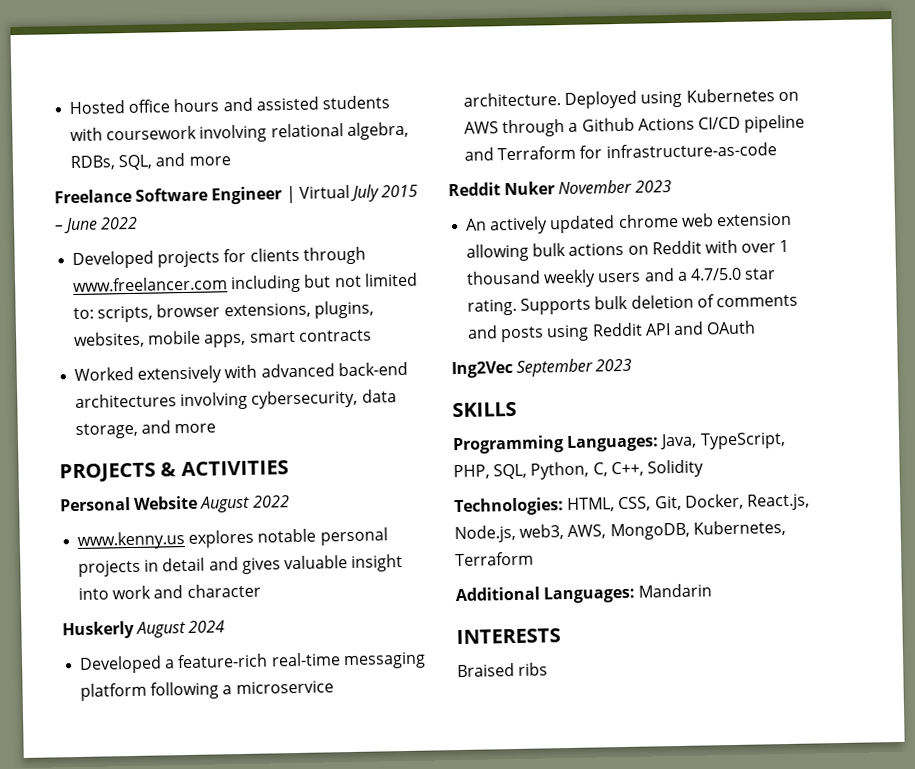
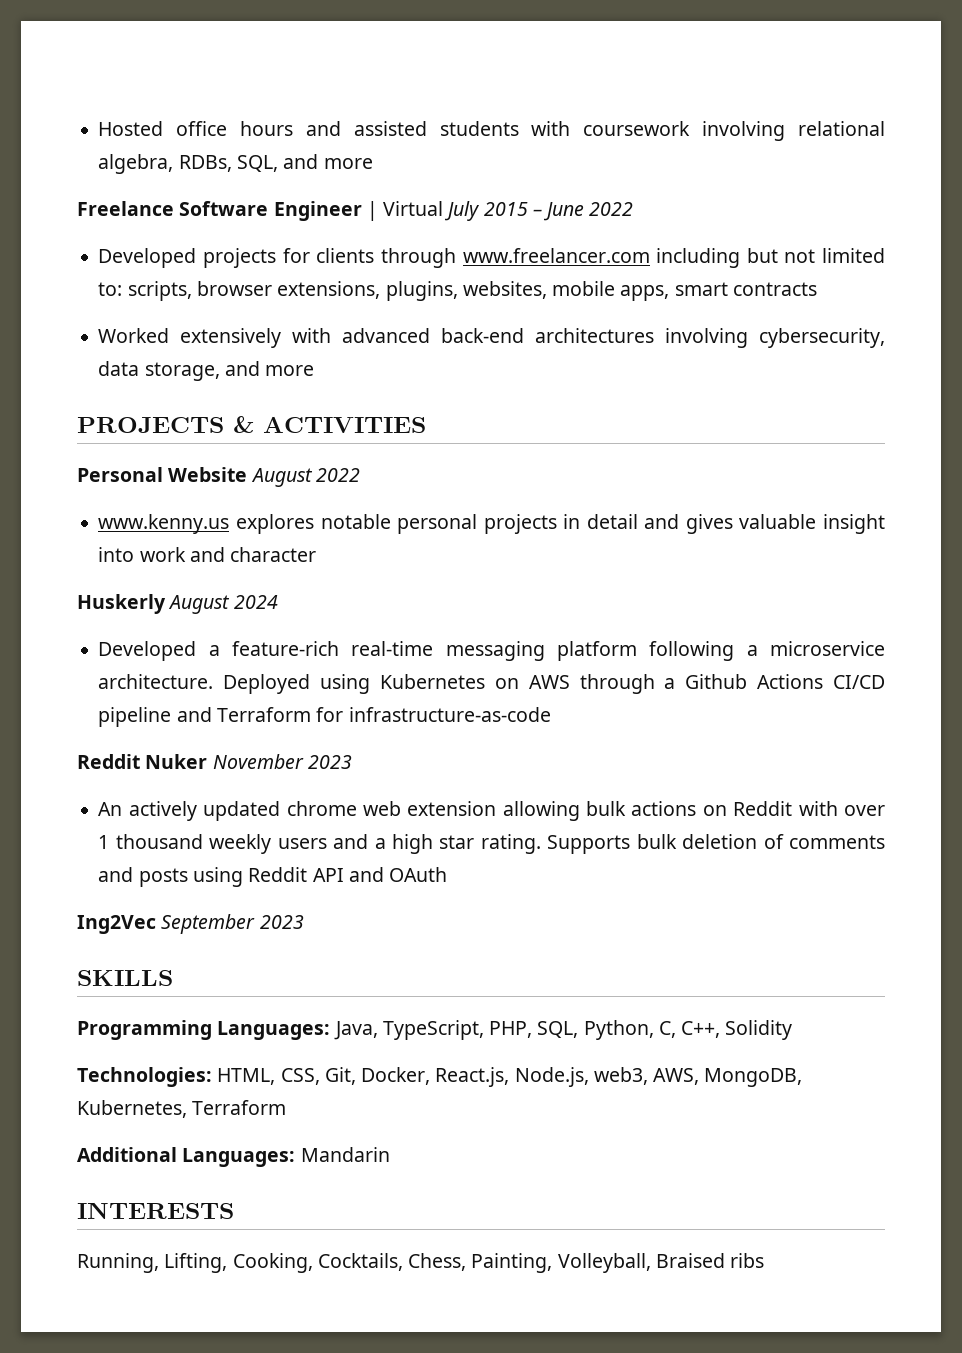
- An actively updated chrome web extension allowing bulk actions on Reddit with over 1 thousand weekly users and a 4.7/5.0 star rating.
+ An actively updated chrome web extension allowing bulk actions on Reddit with over 1 thousand weekly users and a high star rating.
- Braised ribs
+ Running, Lifting, Cooking, Cocktails, Chess, Painting, Volleyball, Braised ribs

